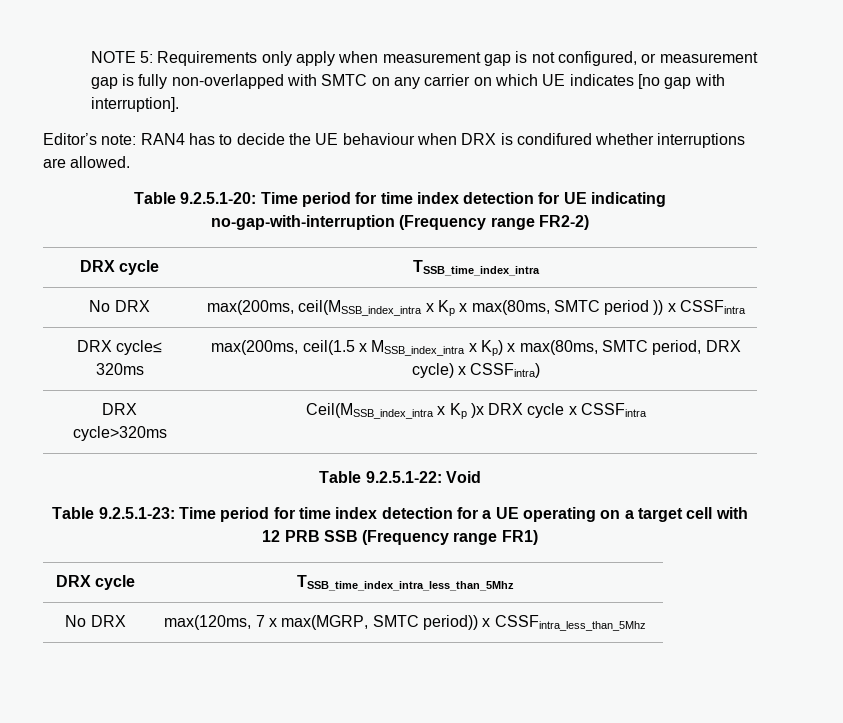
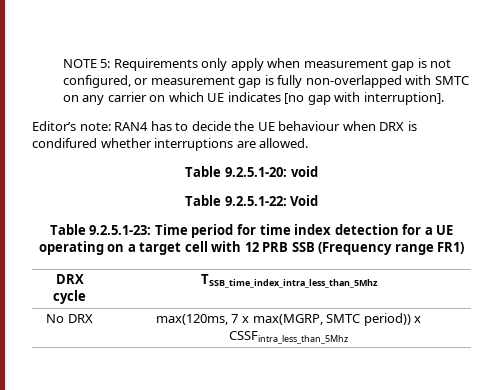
- Table 9.2.5.1-20: Time period for time index detection for UE indicating no-gap-with-interruption (Frequency range FR2-2)
- DRX cycle | TSSB_time_index_intra
- No DRX | max(200ms, ceil(MSSB_index_intra x Kp x max(80ms, SMTC period )) x CSSFintra
- DRX cycle≤ 320ms | max(200ms, ceil(1.5 x MSSB_index_intra x Kp) x max(80ms, SMTC period, DRX cycle) x CSSFintra)
- DRX cycle>320ms | Ceil(MSSB_index_intra x Kp )x DRX cycle x CSSFintra
+ Table 9.2.5.1-20: void

